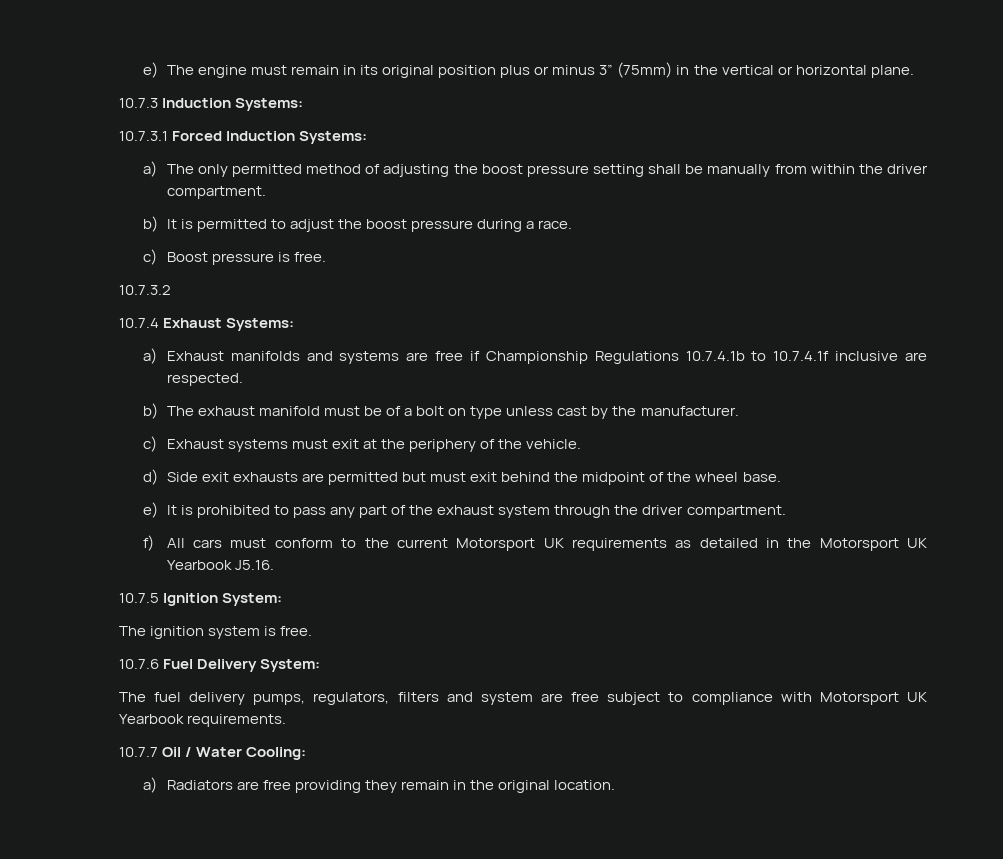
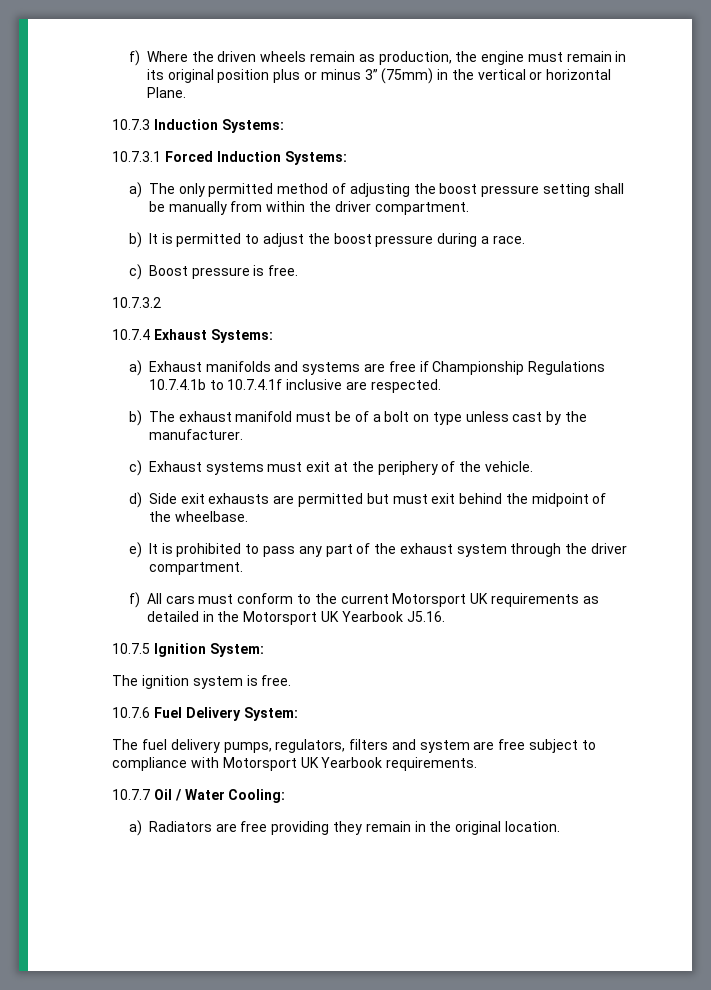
- e) The engine must remain in its original position plus or minus 3” (75mm) in the vertical or horizontal plane.
+ f) Where the driven wheels remain as production, the engine must remain in its original position plus or minus 3” (75mm) in the vertical or horizontal Plane.
- d) Side exit exhausts are permitted but must exit behind the midpoint of the wheel base.
+ d) Side exit exhausts are permitted but must exit behind the midpoint of the wheelbase.

